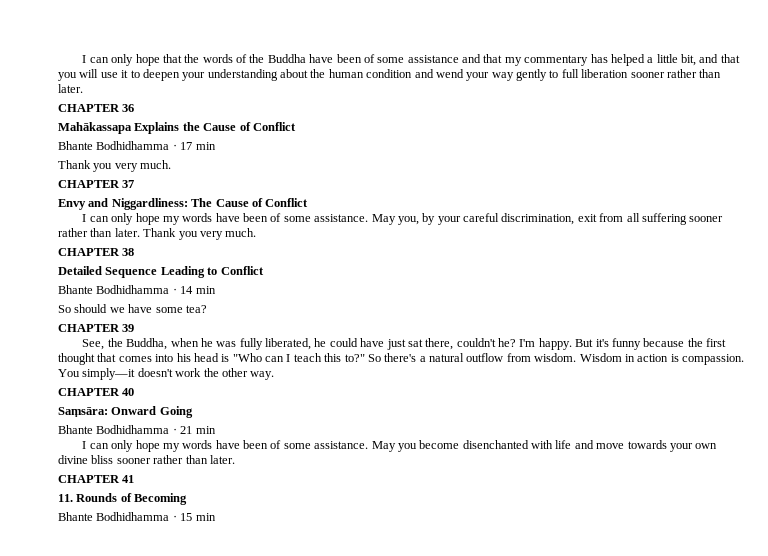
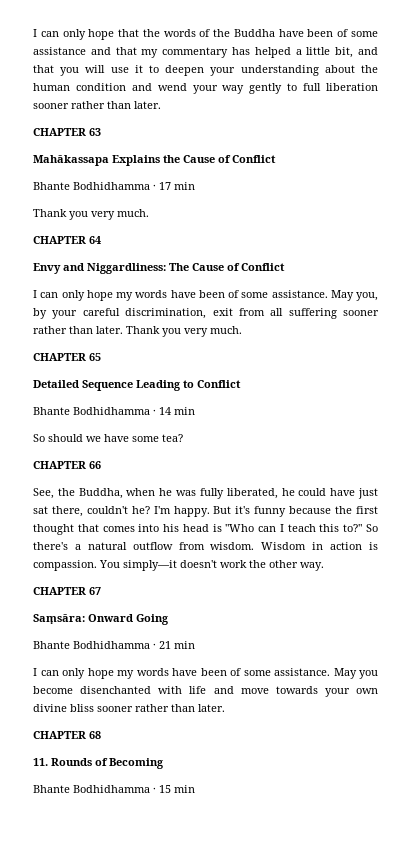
- CHAPTER 36
+ CHAPTER 63
- CHAPTER 37
+ CHAPTER 64
- CHAPTER 38
+ CHAPTER 65
- CHAPTER 39
+ CHAPTER 66
- CHAPTER 40
+ CHAPTER 67
- CHAPTER 41
+ CHAPTER 68

